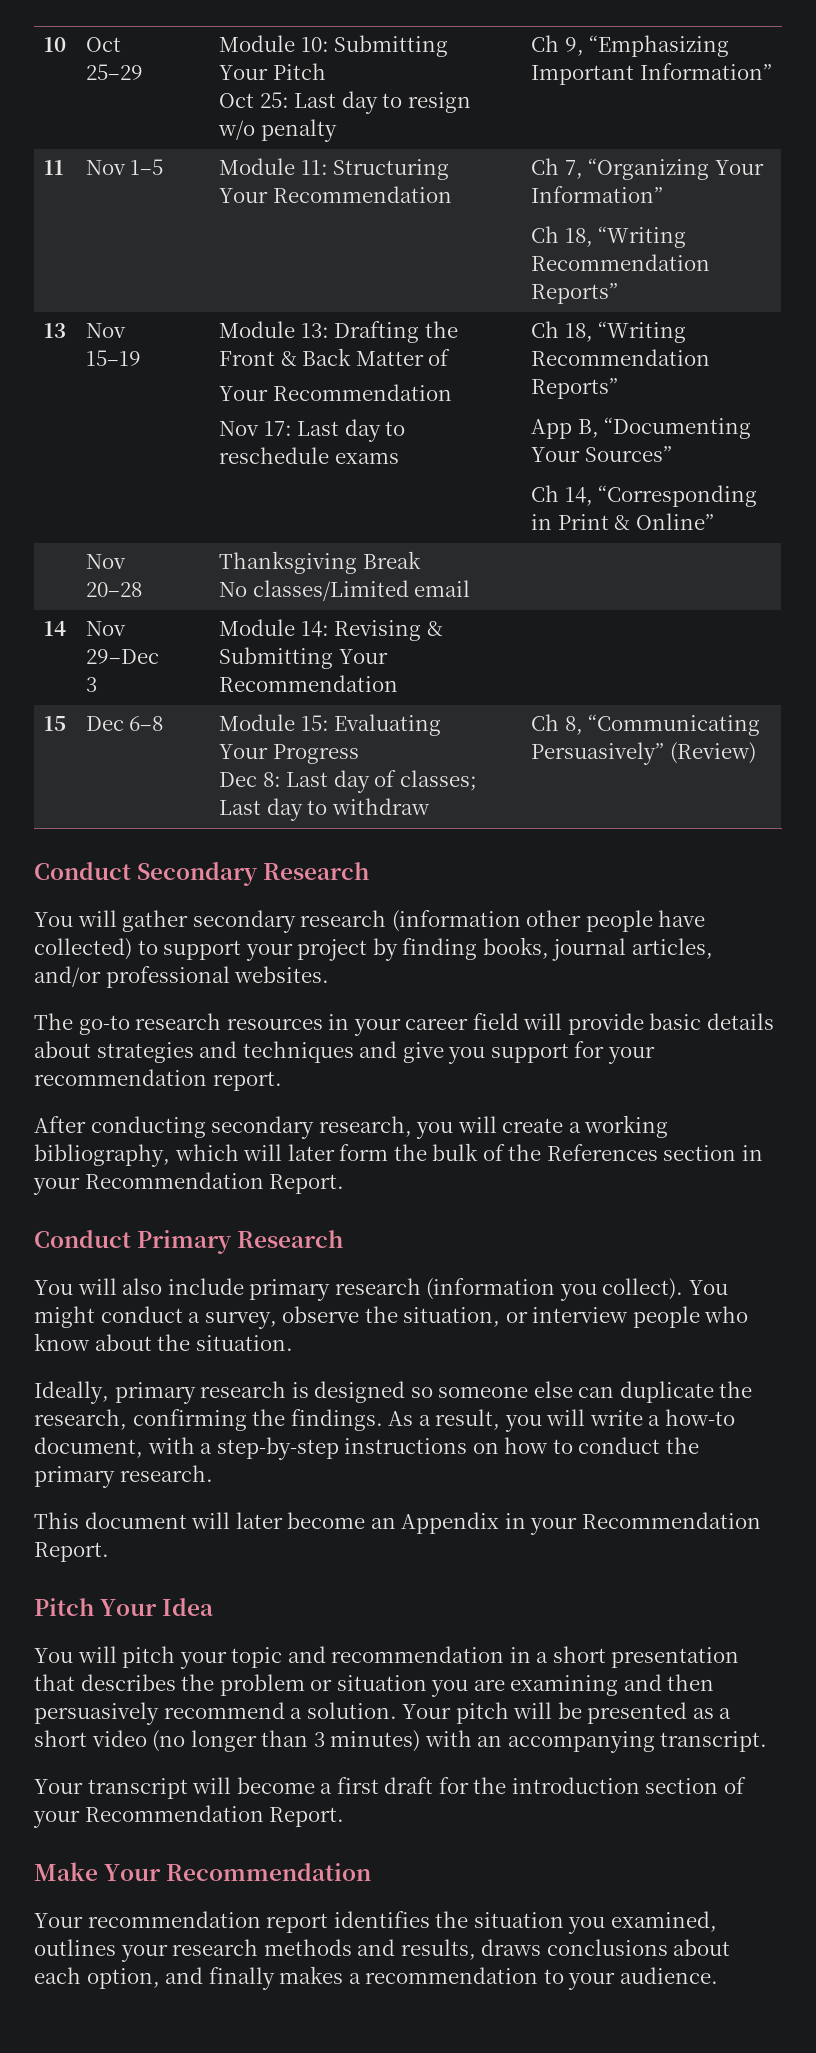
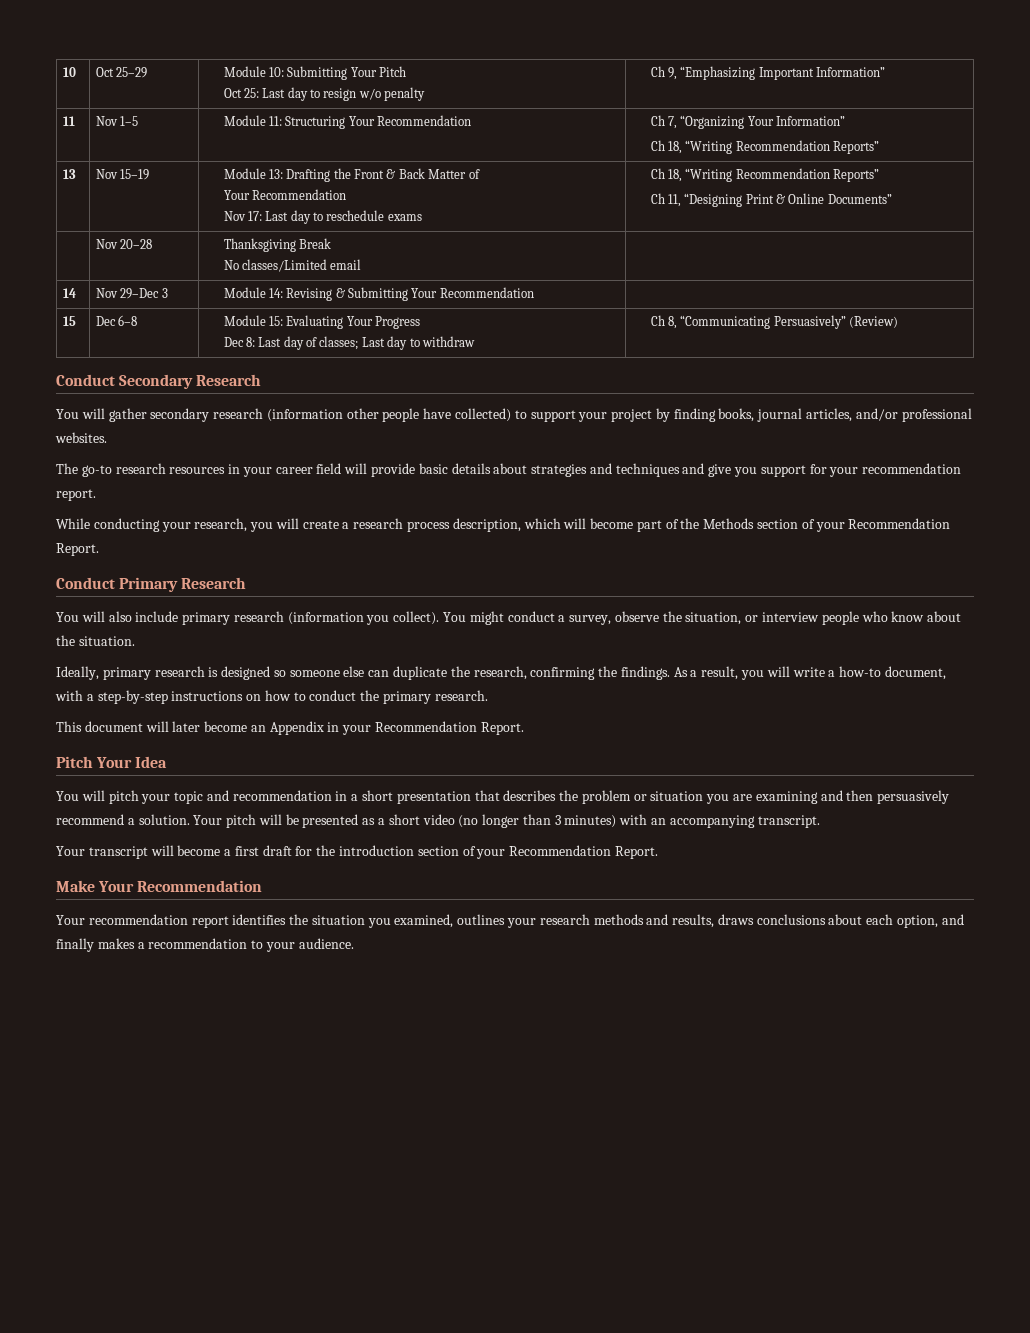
  13 | Nov 15–19 | Module 13: Drafting the Front & Back Matter of
  Your Recommendation
  Nov 17: Last day to reschedule exams | Ch 18, “Writing Recommendation Reports”
- App B, “Documenting Your Sources”
- Ch 14, “Corresponding in Print & Online”
+ Ch 11, “Designing Print & Online Documents”
- After conducting secondary research, you will create a working bibliography, which will later form the bulk of the References section in your Recommendation Report.
+ While conducting your research, you will create a research process description, which will become part of the Methods section of your Recommendation Report.

